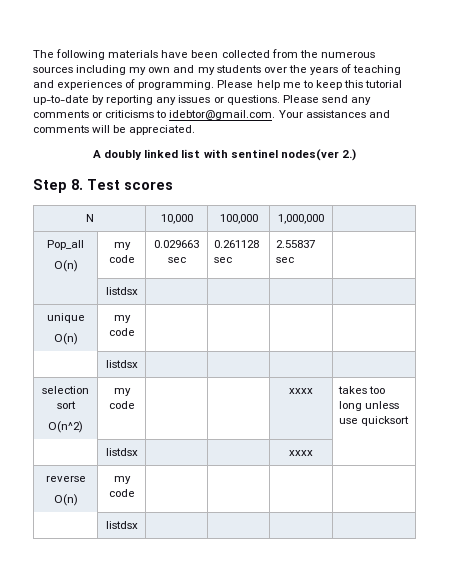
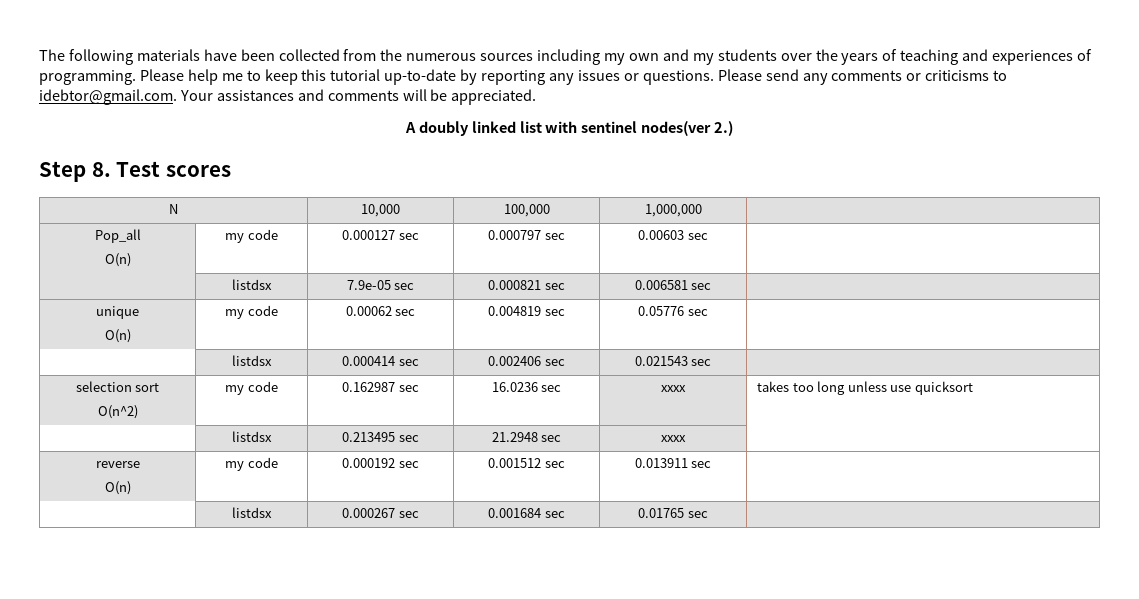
  Pop_all
- O(n) | my code | 0.029663 sec | 0.261128 sec | 2.55837 sec |
- | listdsx | | | |
+ O(n) | my code | 0.000127 sec | 0.000797 sec | 0.00603 sec |
+ | listdsx | 7.9e-05 sec | 0.000821 sec | 0.006581 sec |
  unique
- O(n) | my code | | | |
- | listdsx | | | |
+ O(n) | my code | 0.00062 sec | 0.004819 sec | 0.05776 sec |
+ | listdsx | 0.000414 sec | 0.002406 sec | 0.021543 sec |
  selection sort
- O(n^2) | my code | | | xxxx | takes too long unless use quicksort
+ O(n^2) | my code | 0.162987 sec | 16.0236 sec | xxxx | takes too long unless use quicksort
- | listdsx | | | xxxx |
+ | listdsx | 0.213495 sec | 21.2948 sec | xxxx |
  reverse
- O(n) | my code | | | |
- | listdsx | | | |
+ O(n) | my code | 0.000192 sec | 0.001512 sec | 0.013911 sec |
+ | listdsx | 0.000267 sec | 0.001684 sec | 0.01765 sec |

